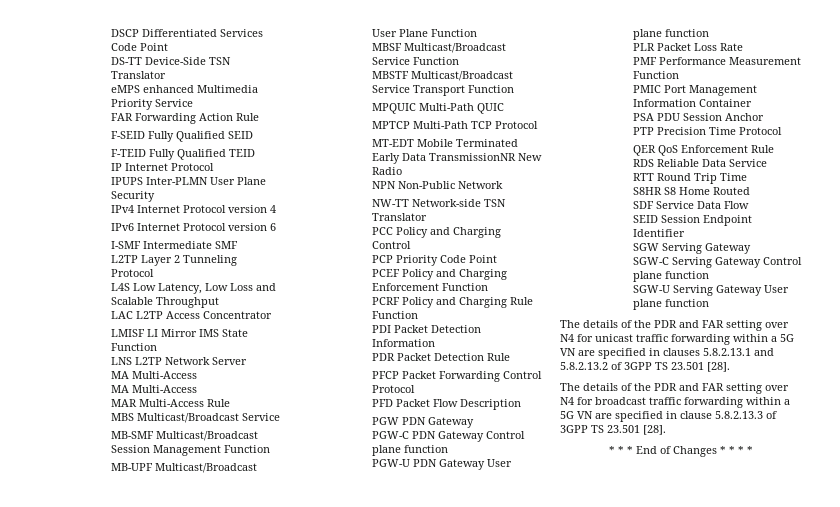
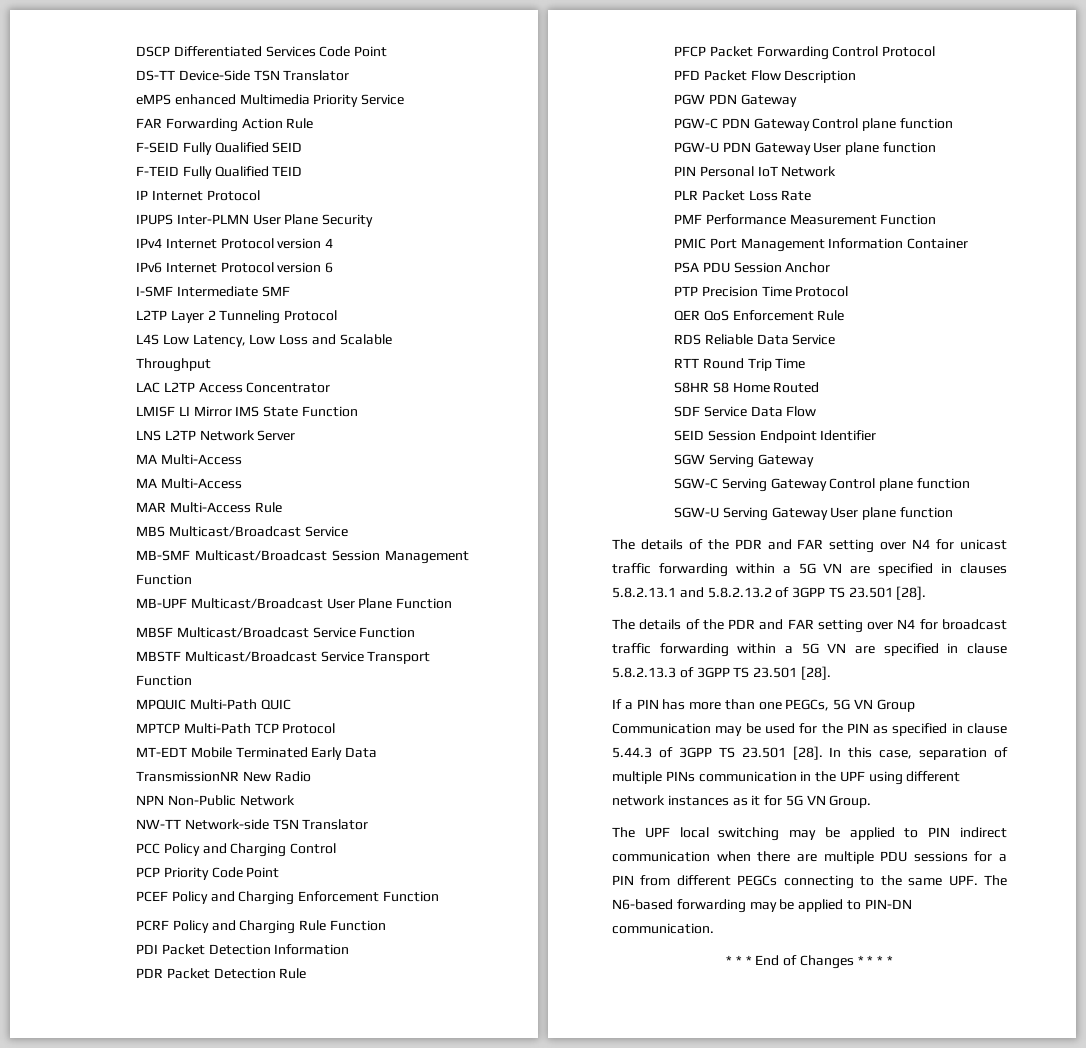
+ PIN Personal IoT Network
+ If a PIN has more than one PEGCs, 5G VN Group Communication may be used for the PIN as specified in clause 5.44.3 of 3GPP TS 23.501 [28]. In this case, separation of multiple PINs communication in the UPF using different network instances as it for 5G VN Group.
+ The UPF local switching may be applied to PIN indirect communication when there are multiple PDU sessions for a PIN from different PEGCs connecting to the same UPF. The N6-based forwarding may be applied to PIN-DN communication.

